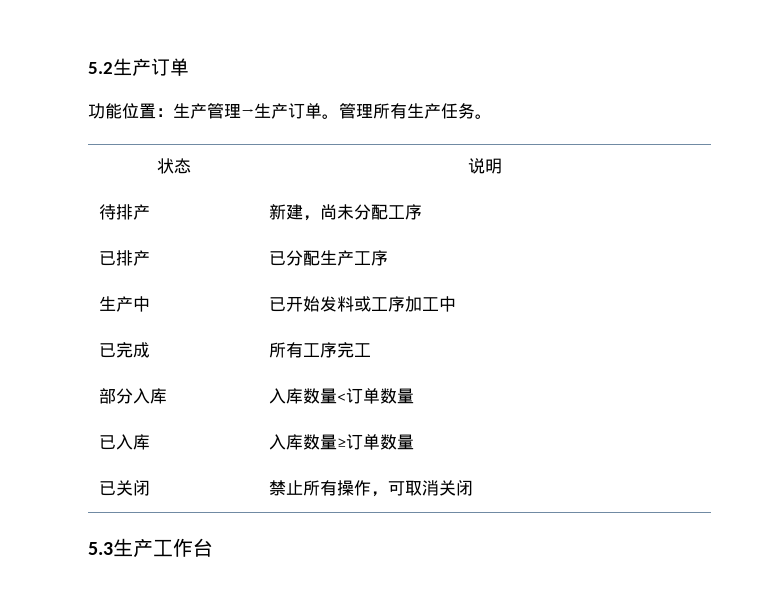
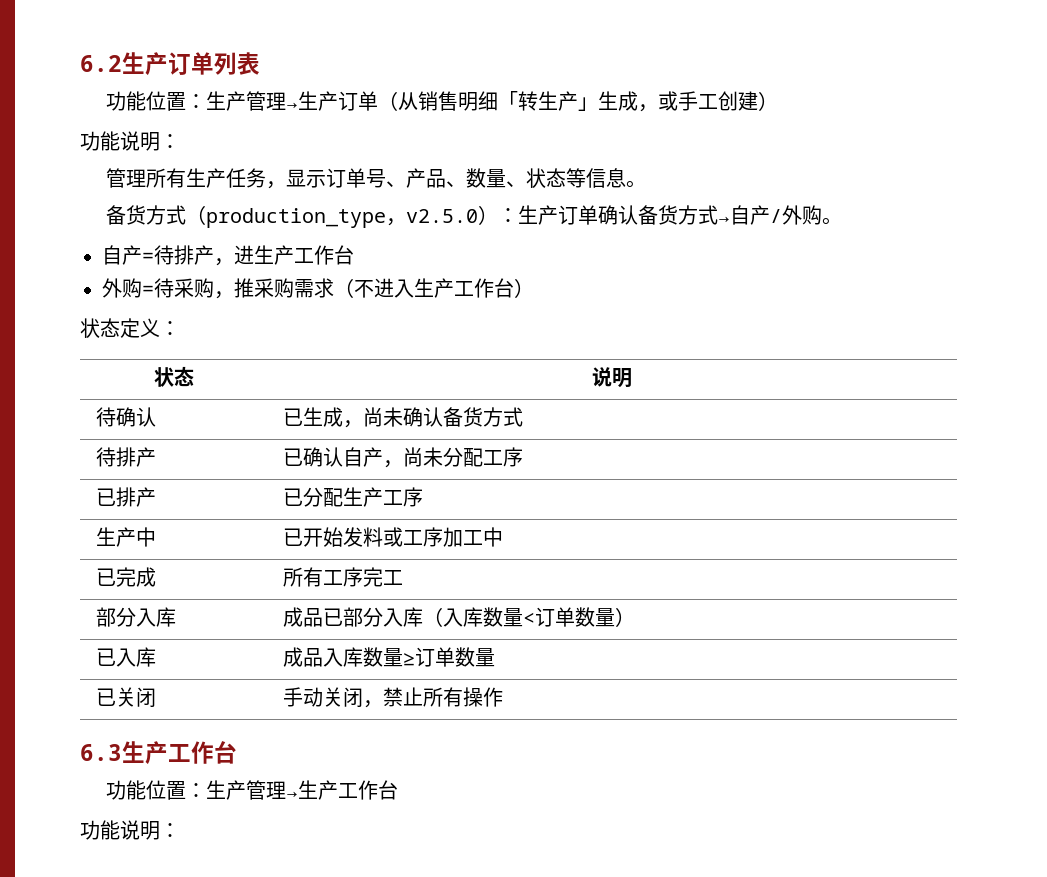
- 5.2生产订单
+ 6.2生产订单列表
- 功能位置：生产管理→生产订单。管理所有生产任务。
+ 功能位置：生产管理→生产订单（从销售明细「转生产」生成，或手工创建）
+ 功能说明：
+ 管理所有生产任务，显示订单号、产品、数量、状态等信息。
+ 备货方式（production_type，v2.5.0）：生产订单确认备货方式→自产/外购。
+ 自产=待排产，进生产工作台
+ 外购=待采购，推采购需求（不进入生产工作台）
+ 状态定义：
  状态 | 说明
+ 待确认 | 已生成，尚未确认备货方式
- 待排产 | 新建，尚未分配工序
+ 待排产 | 已确认自产，尚未分配工序
- 部分入库 | 入库数量<订单数量
+ 部分入库 | 成品已部分入库（入库数量<订单数量）
- 已入库 | 入库数量≥订单数量
+ 已入库 | 成品入库数量≥订单数量
- 已关闭 | 禁止所有操作，可取消关闭
- 5.3生产工作台
+ 已关闭 | 手动关闭，禁止所有操作
+ 6.3生产工作台
+ 功能位置：生产管理→生产工作台
+ 功能说明：

